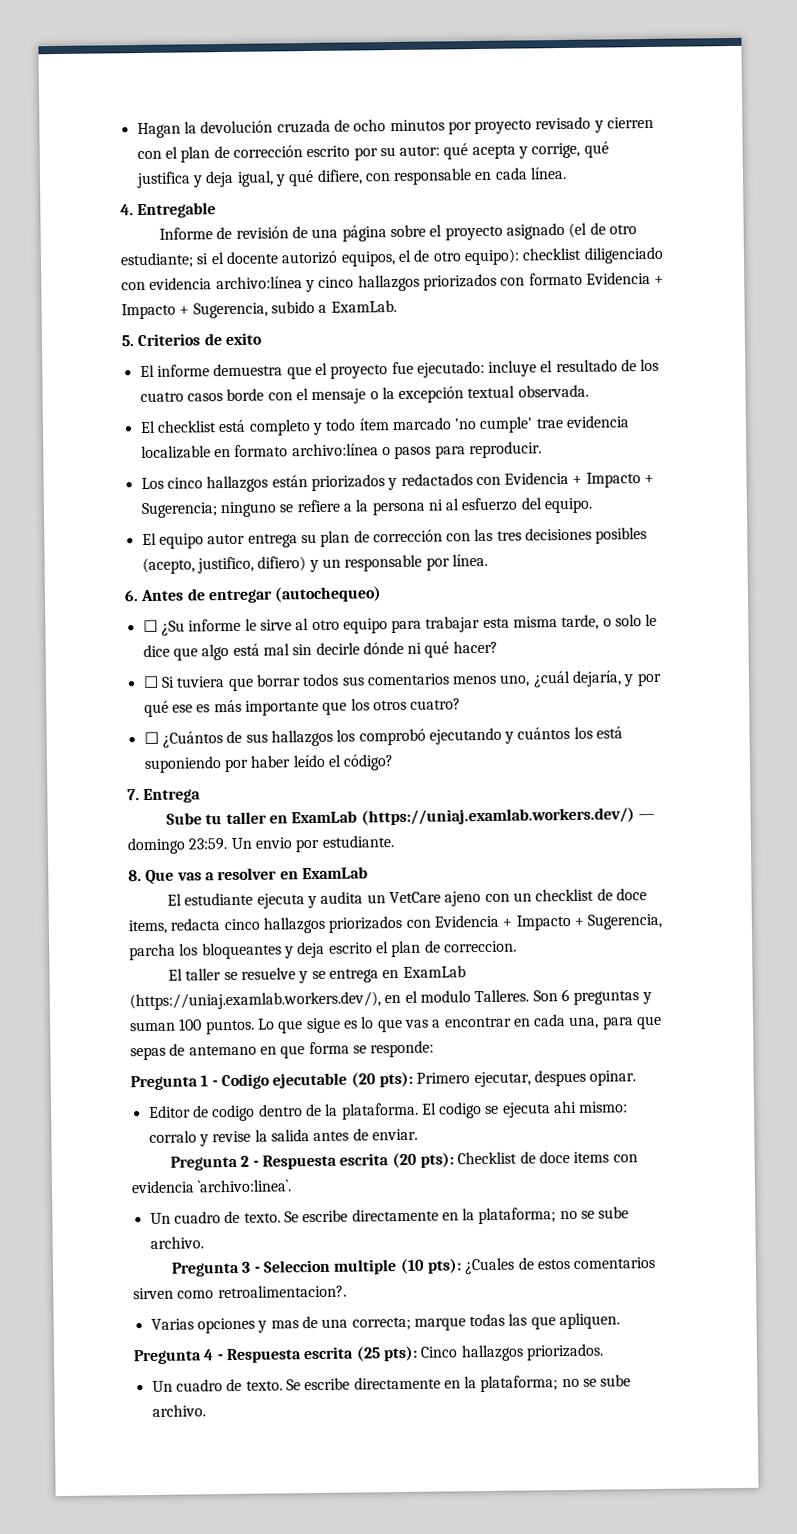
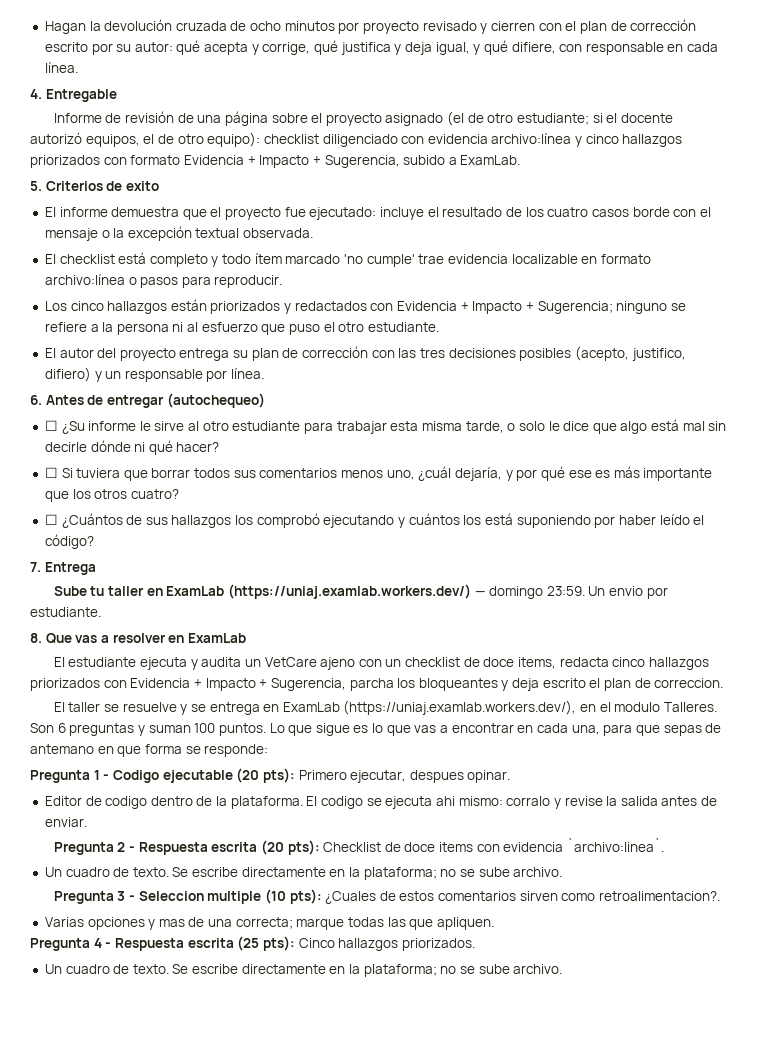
- Los cinco hallazgos están priorizados y redactados con Evidencia + Impacto + Sugerencia; ninguno se refiere a la persona ni al esfuerzo del equipo.
- El equipo autor entrega su plan de corrección con las tres decisiones posibles (acepto, justifico, difiero) y un responsable por línea.
+ Los cinco hallazgos están priorizados y redactados con Evidencia + Impacto + Sugerencia; ninguno se refiere a la persona ni al esfuerzo que puso el otro estudiante.
+ El autor del proyecto entrega su plan de corrección con las tres decisiones posibles (acepto, justifico, difiero) y un responsable por línea.
- ☐ ¿Su informe le sirve al otro equipo para trabajar esta misma tarde, o solo le dice que algo está mal sin decirle dónde ni qué hacer?
+ ☐ ¿Su informe le sirve al otro estudiante para trabajar esta misma tarde, o solo le dice que algo está mal sin decirle dónde ni qué hacer?

